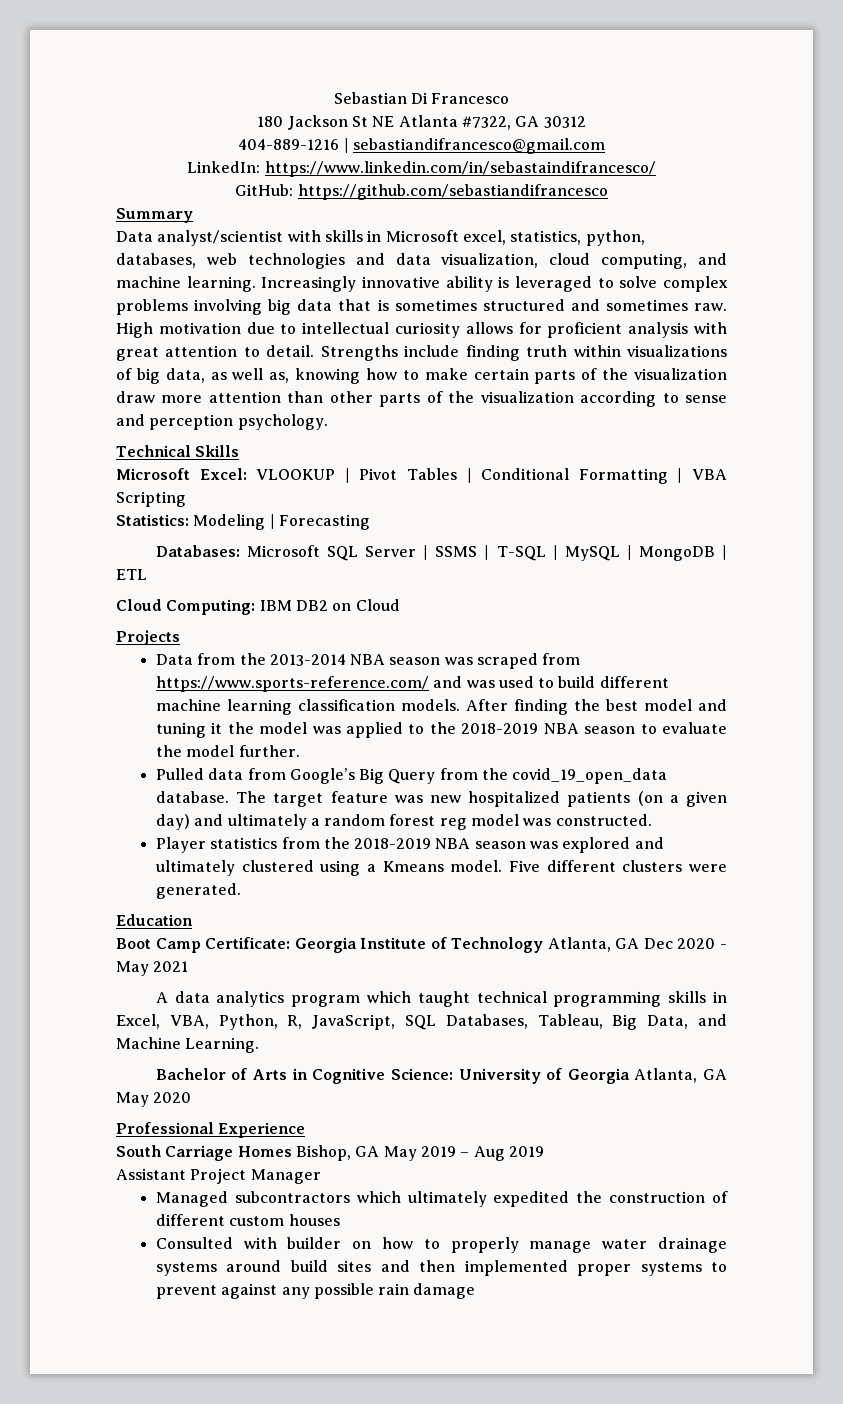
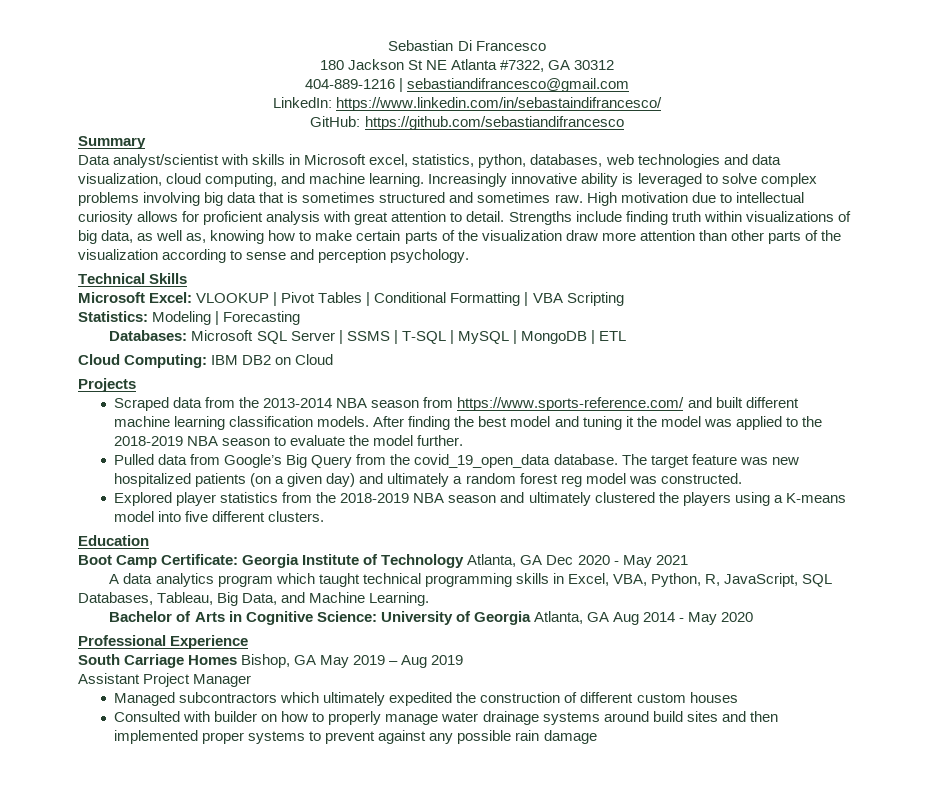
- Data from the 2013-2014 NBA season was scraped from https://www.sports-reference.com/ and was used to build different machine learning classification models.
+ Scraped data from the 2013-2014 NBA season from https://www.sports-reference.com/ and built different machine learning classification models.
- Player statistics from the 2018-2019 NBA season was explored and ultimately clustered using a Kmeans model. Five different clusters were generated.
+ Explored player statistics from the 2018-2019 NBA season and ultimately clustered the players using a K-means model into five different clusters.
- Bachelor of Arts in Cognitive Science: University of Georgia Atlanta, GA May 2020
+ Bachelor of Arts in Cognitive Science: University of Georgia Atlanta, GA Aug 2014 - May 2020

